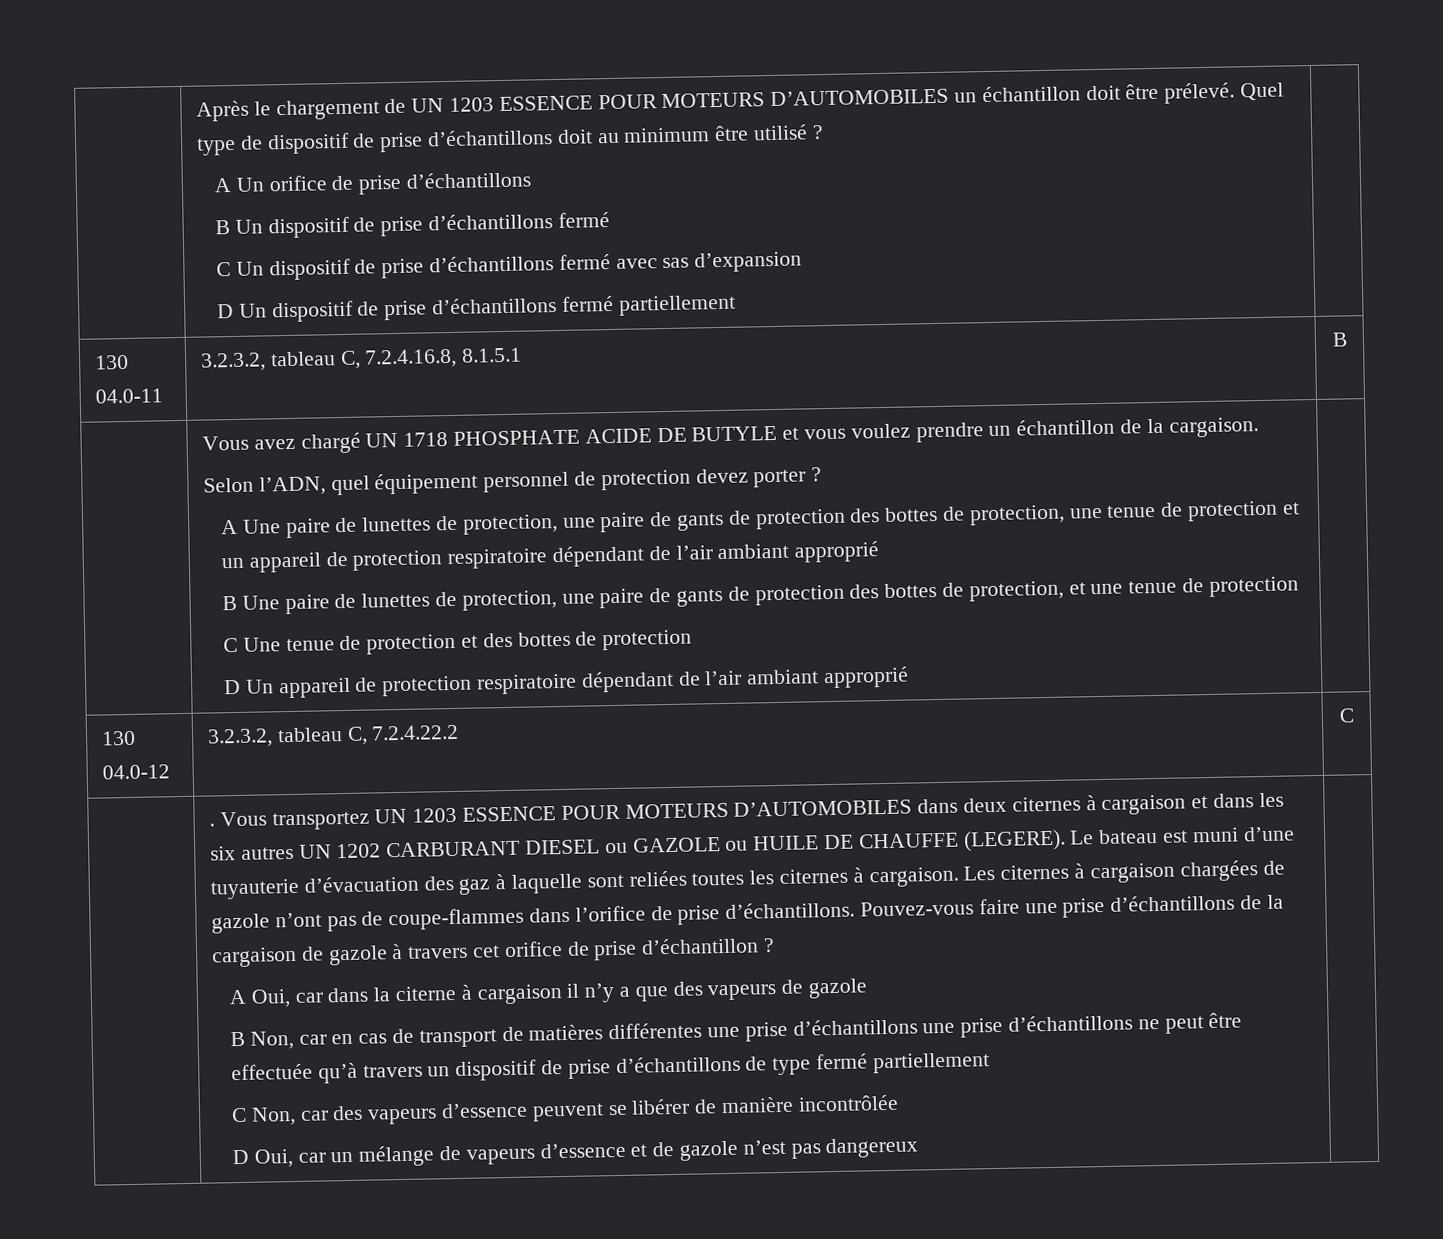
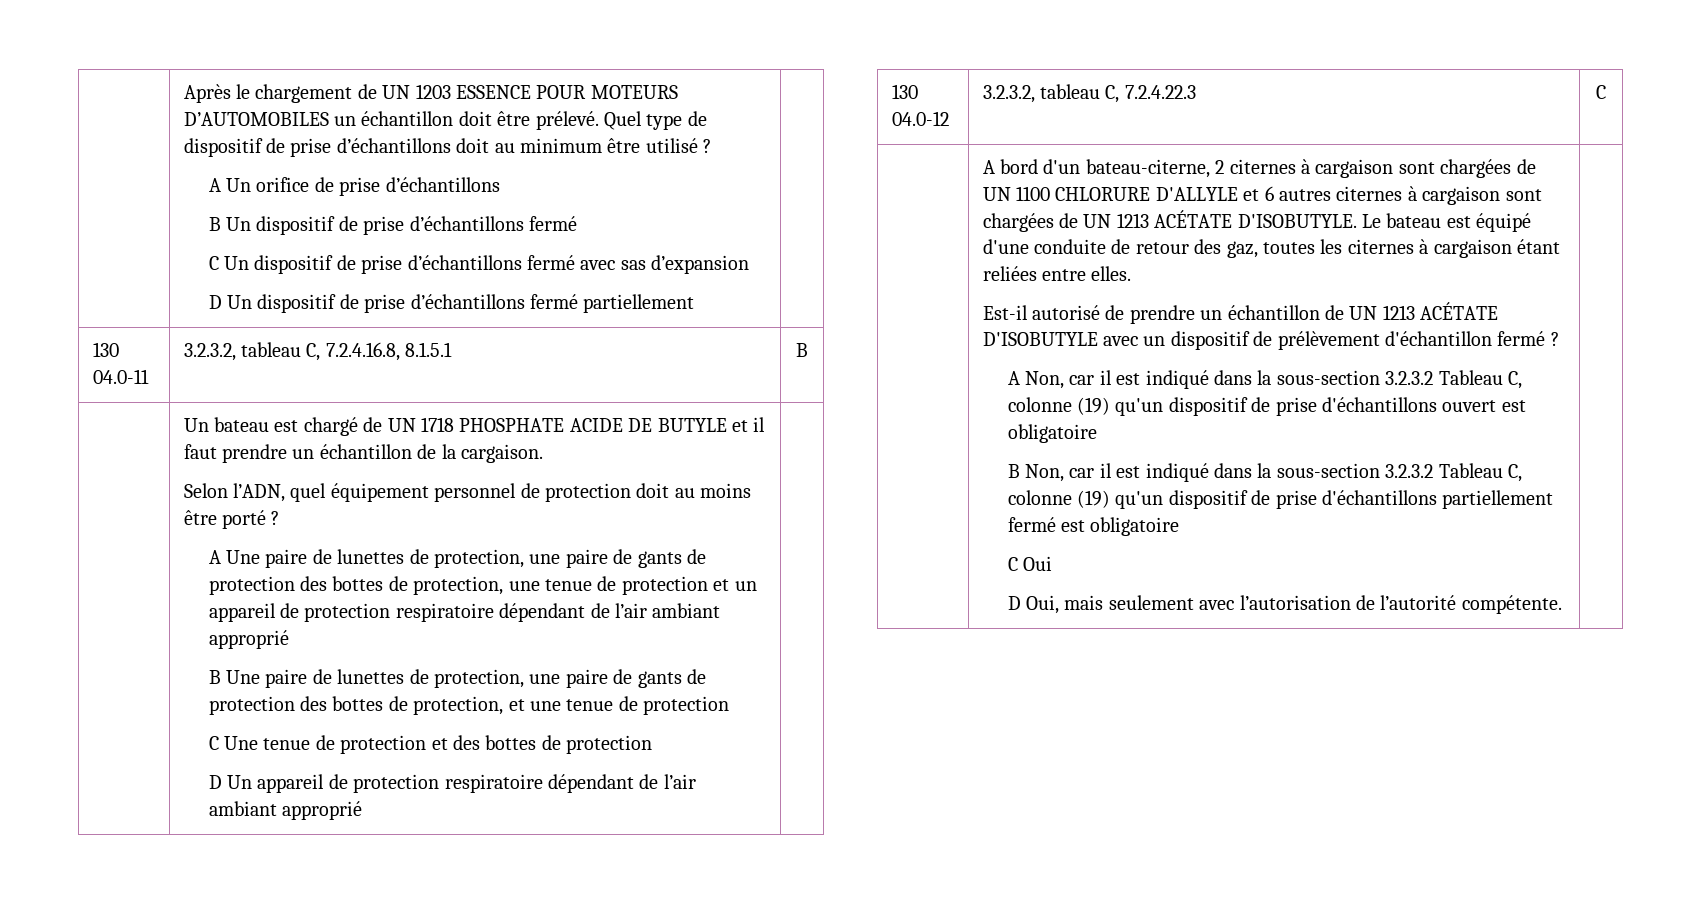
- Vous avez chargé UN 1718 PHOSPHATE ACIDE DE BUTYLE et vous voulez prendre un échantillon de la cargaison.
+ Un bateau est chargé de UN 1718 PHOSPHATE ACIDE DE BUTYLE et il faut prendre un échantillon de la cargaison.
- Selon l’ADN, quel équipement personnel de protection devez porter ?
+ Selon l’ADN, quel équipement personnel de protection doit au moins être porté ?
- 130 04.0-12 | 3.2.3.2, tableau C, 7.2.4.22.2 | C
+ 130 04.0-12 | 3.2.3.2, tableau C, 7.2.4.22.3 | C
- . Vous transportez UN 1203 ESSENCE POUR MOTEURS D’AUTOMOBILES dans deux citernes à cargaison et dans les six autres UN 1202 CARBURANT DIESEL ou GAZOLE ou HUILE DE CHAUFFE (LEGERE). Le bateau est muni d’une tuyauterie d’évacuation des gaz à laquelle sont reliées toutes les citernes à cargaison. Les citernes à cargaison chargées de gazole n’ont pas de coupe-flammes dans l’orifice de prise d’échantillons. Pouvez-vous faire une prise d’échantillons de la cargaison de gazole à travers cet orifice de prise d’échantillon ?
- A Oui, car dans la citerne à cargaison il n’y a que des vapeurs de gazole
- B Non, car en cas de transport de matières différentes une prise d’échantillons une prise d’échantillons ne peut être effectuée qu’à travers un dispositif de prise d’échantillons de type fermé partiellement
- C Non, car des vapeurs d’essence peuvent se libérer de manière incontrôlée
- D Oui, car un mélange de vapeurs d’essence et de gazole n’est pas dangereux
+ A bord d'un bateau-citerne, 2 citernes à cargaison sont chargées de UN 1100 CHLORURE D'ALLYLE et 6 autres citernes à cargaison sont chargées de UN 1213 ACÉTATE D'ISOBUTYLE. Le bateau est équipé d'une conduite de retour des gaz, toutes les citernes à cargaison étant reliées entre elles.
+ Est-il autorisé de prendre un échantillon de UN 1213 ACÉTATE D'ISOBUTYLE avec un dispositif de prélèvement d'échantillon fermé ?
+ A Non, car il est indiqué dans la sous-section 3.2.3.2 Tableau C, colonne (19) qu'un dispositif de prise d'échantillons ouvert est obligatoire
+ B Non, car il est indiqué dans la sous-section 3.2.3.2 Tableau C, colonne (19) qu'un dispositif de prise d'échantillons partiellement fermé est obligatoire
+ C Oui
+ D Oui, mais seulement avec l’autorisation de l’autorité compétente.

